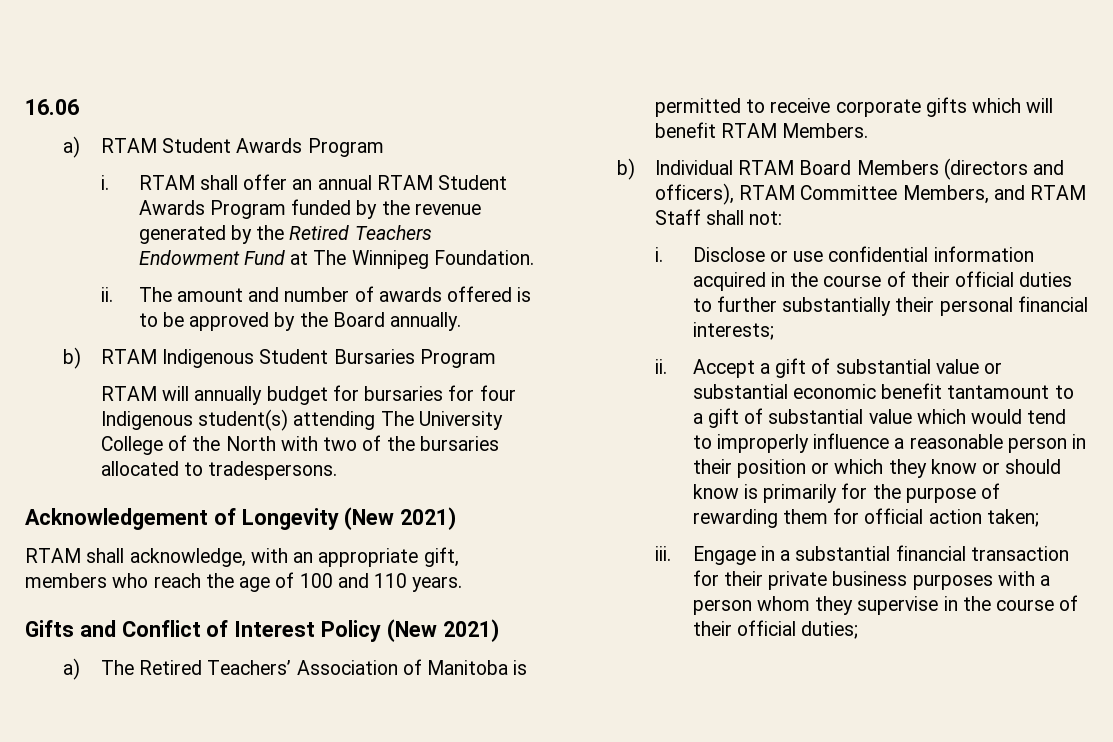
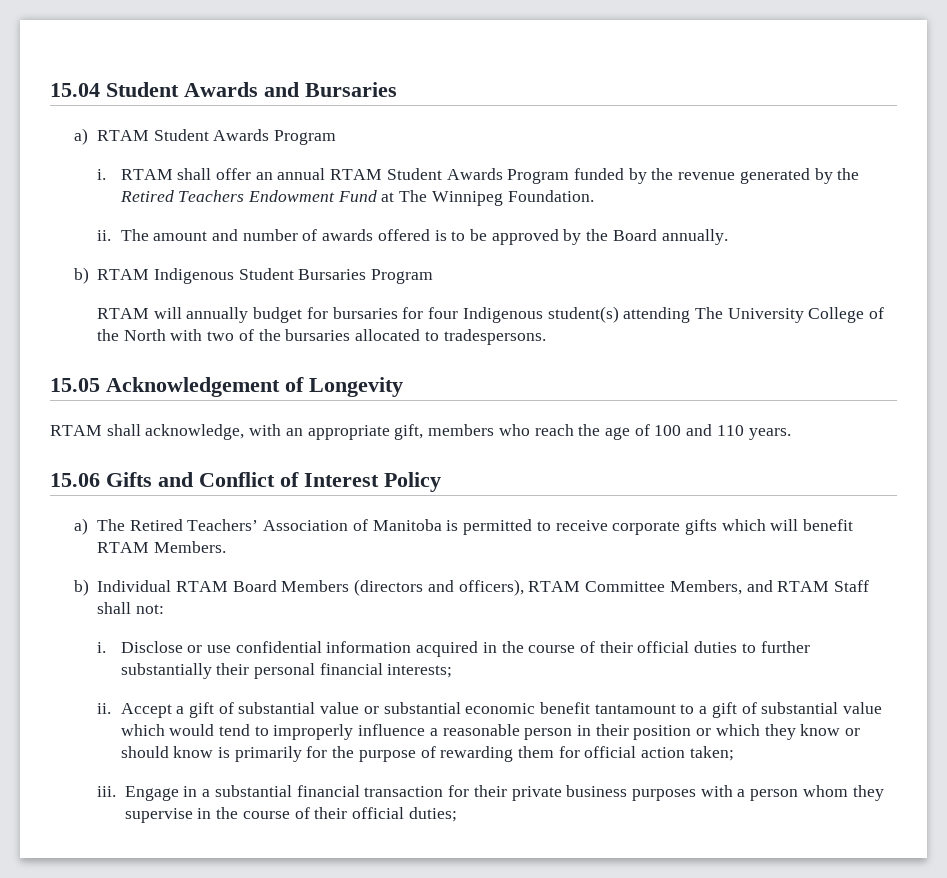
- 16.06
+ 15.04 Student Awards and Bursaries
- Acknowledgement of Longevity (New 2021)
+ 15.05 Acknowledgement of Longevity
- Gifts and Conflict of Interest Policy (New 2021)
+ 15.06 Gifts and Conflict of Interest Policy

